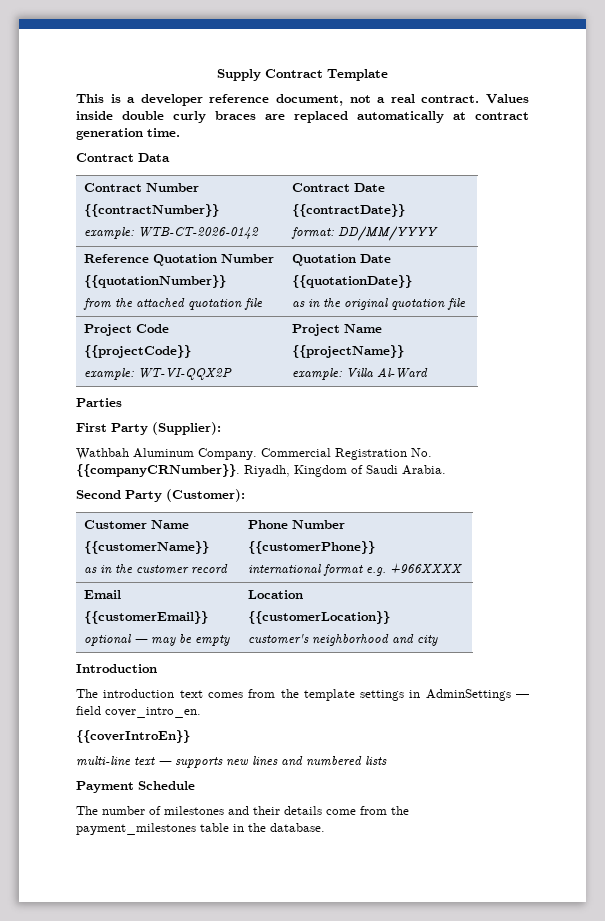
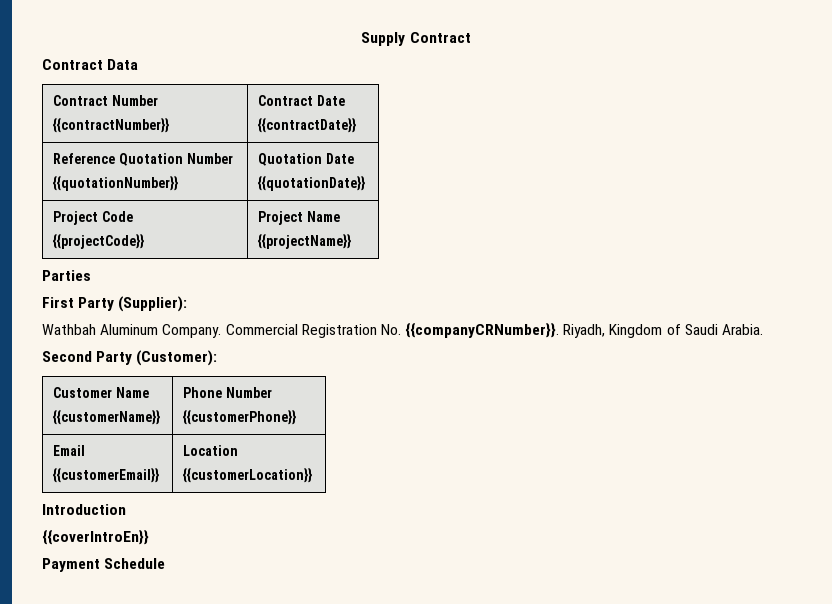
- Supply Contract Template
- This is a developer reference document, not a real contract. Values inside double curly braces are replaced automatically at contract generation time.
+ Supply Contract
  Contract Number
- {{contractNumber}}
- example: WTB-CT-2026-0142 | Contract Date
+ {{contractNumber}} | Contract Date
  {{contractDate}}
- format: DD/MM/YYYY
  Reference Quotation Number
- {{quotationNumber}}
- from the attached quotation file | Quotation Date
+ {{quotationNumber}} | Quotation Date
  {{quotationDate}}
- as in the original quotation file
  Project Code
- {{projectCode}}
- example: WT-VI-QQX2P | Project Name
+ {{projectCode}} | Project Name
  {{projectName}}
- example: Villa Al-Ward
  Customer Name
- {{customerName}}
- as in the customer record | Phone Number
+ {{customerName}} | Phone Number
  {{customerPhone}}
- international format e.g. +966XXXX
  Email
- {{customerEmail}}
- optional — may be empty | Location
+ {{customerEmail}} | Location
  {{customerLocation}}
- customer's neighborhood and city
  Introduction
- The introduction text comes from the template settings in AdminSettings — field cover_intro_en.
  {{coverIntroEn}}
- multi-line text — supports new lines and numbered lists
  Payment Schedule
- The number of milestones and their details come from the payment_milestones table in the database.

